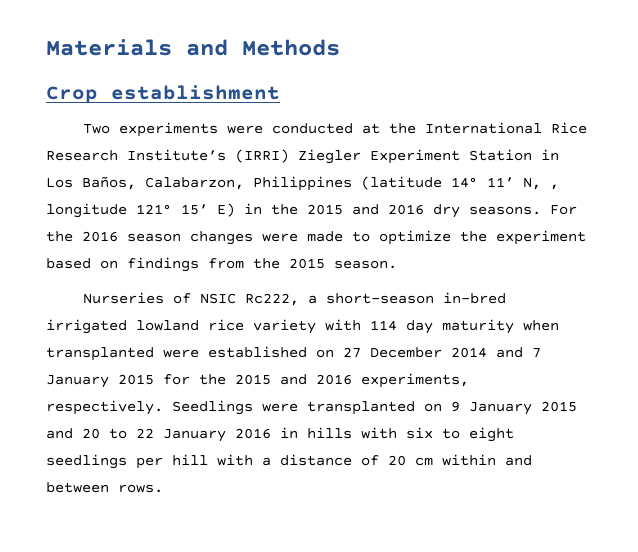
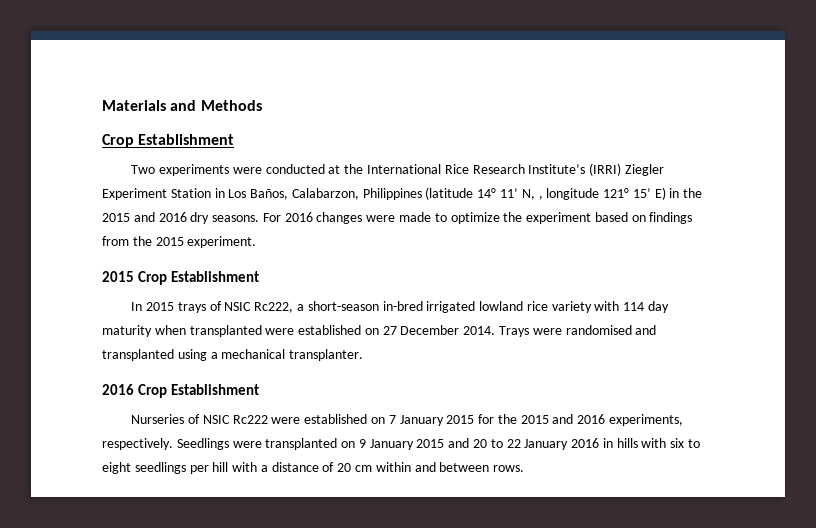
  Materials and Methods
- Crop establishment
+ Crop Establishment
- For the 2016 season changes were made to optimize the experiment based on findings from the 2015 season.
- Nurseries of NSIC Rc222, a short-season in-bred irrigated lowland rice variety with 114 day maturity when transplanted were established on 27 December 2014 and 7 January 2015 for the 2015 and 2016 experiments, respectively.
+ For 2016 changes were made to optimize the experiment based on findings from the 2015 experiment.
+ 2015 Crop Establishment
+ In 2015 trays of NSIC Rc222, a short-season in-bred irrigated lowland rice variety with 114 day maturity when transplanted were established on 27 December 2014. Trays were randomised and transplanted using a mechanical transplanter.
+ 2016 Crop Establishment
+ Nurseries of NSIC Rc222 were established on 7 January 2015 for the 2015 and 2016 experiments, respectively.

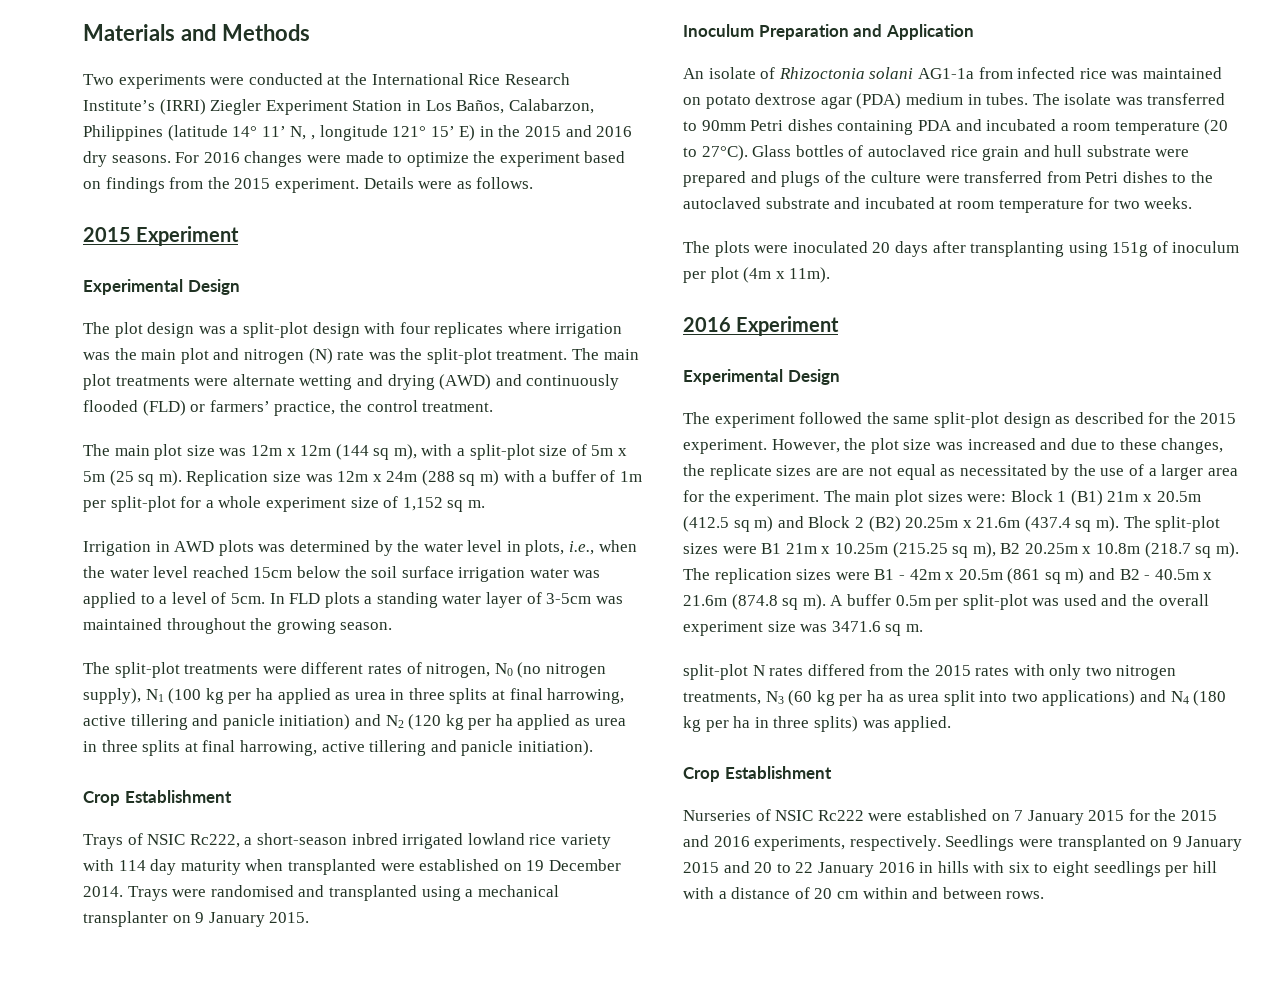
  Materials and Methods
- Crop Establishment
- For 2016 changes were made to optimize the experiment based on findings from the 2015 experiment.
- 2015 Crop Establishment
- In 2015 trays of NSIC Rc222, a short-season in-bred irrigated lowland rice variety with 114 day maturity when transplanted were established on 27 December 2014.
+ For 2016 changes were made to optimize the experiment based on findings from the 2015 experiment. Details were as follows.
+ 2015 Experiment
+ Experimental Design
+ The plot design was a split-plot design with four replicates where irrigation was the main plot and nitrogen (N) rate was the split-plot treatment. The main plot treatments were alternate wetting and drying (AWD) and continuously flooded (FLD) or farmers’ practice, the control treatment.
+ The main plot size was 12m x 12m (144 sq m), with a split-plot size of 5m x 5m (25 sq m). Replication size was 12m x 24m (288 sq m) with a buffer of 1m per split-plot for a whole experiment size of 1,152 sq m.
+ Irrigation in AWD plots was determined by the water level in plots, i.e., when the water level reached 15cm below the soil surface irrigation water was applied to a level of 5cm. In FLD plots a standing water layer of 3-5cm was maintained throughout the growing season.
+ The split-plot treatments were different rates of nitrogen, N0 (no nitrogen supply), N1 (100 kg per ha applied as urea in three splits at final harrowing, active tillering and panicle initiation) and N2 (120 kg per ha applied as urea in three splits at final harrowing, active tillering and panicle initiation).
+ Crop Establishment
+ Trays of NSIC Rc222, a short-season inbred irrigated lowland rice variety with 114 day maturity when transplanted were established on 19 December 2014.
- Trays were randomised and transplanted using a mechanical transplanter.
- 2016 Crop Establishment
+ Trays were randomised and transplanted using a mechanical transplanter on 9 January 2015.
+ Inoculum Preparation and Application
+ An isolate of Rhizoctonia solani AG1-1a from infected rice was maintained on potato dextrose agar (PDA) medium in tubes. The isolate was transferred to 90mm Petri dishes containing PDA and incubated a room temperature (20 to 27°C). Glass bottles of autoclaved rice grain and hull substrate were prepared and plugs of the culture were transferred from Petri dishes to the autoclaved substrate and incubated at room temperature for two weeks.
+ The plots were inoculated 20 days after transplanting using 151g of inoculum per plot (4m x 11m).
+ 2016 Experiment
+ Experimental Design
+ The experiment followed the same split-plot design as described for the 2015 experiment. However, the plot size was increased and due to these changes, the replicate sizes are are not equal as necessitated by the use of a larger area for the experiment. The main plot sizes were: Block 1 (B1) 21m x 20.5m (412.5 sq m) and Block 2 (B2) 20.25m x 21.6m (437.4 sq m). The split-plot sizes were B1 21m x 10.25m (215.25 sq m), B2 20.25m x 10.8m (218.7 sq m). The replication sizes were B1 - 42m x 20.5m (861 sq m) and B2 - 40.5m x 21.6m (874.8 sq m). A buffer 0.5m per split-plot was used and the overall experiment size was 3471.6 sq m.
+ split-plot N rates differed from the 2015 rates with only two nitrogen treatments, N3 (60 kg per ha as urea split into two applications) and N4 (180 kg per ha in three splits) was applied.
+ Crop Establishment

